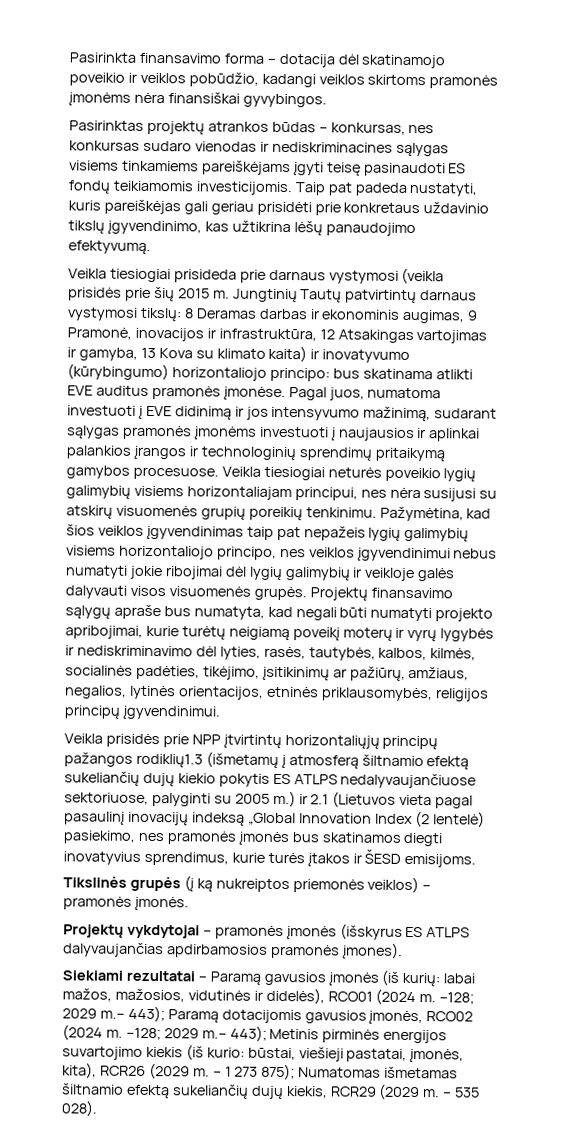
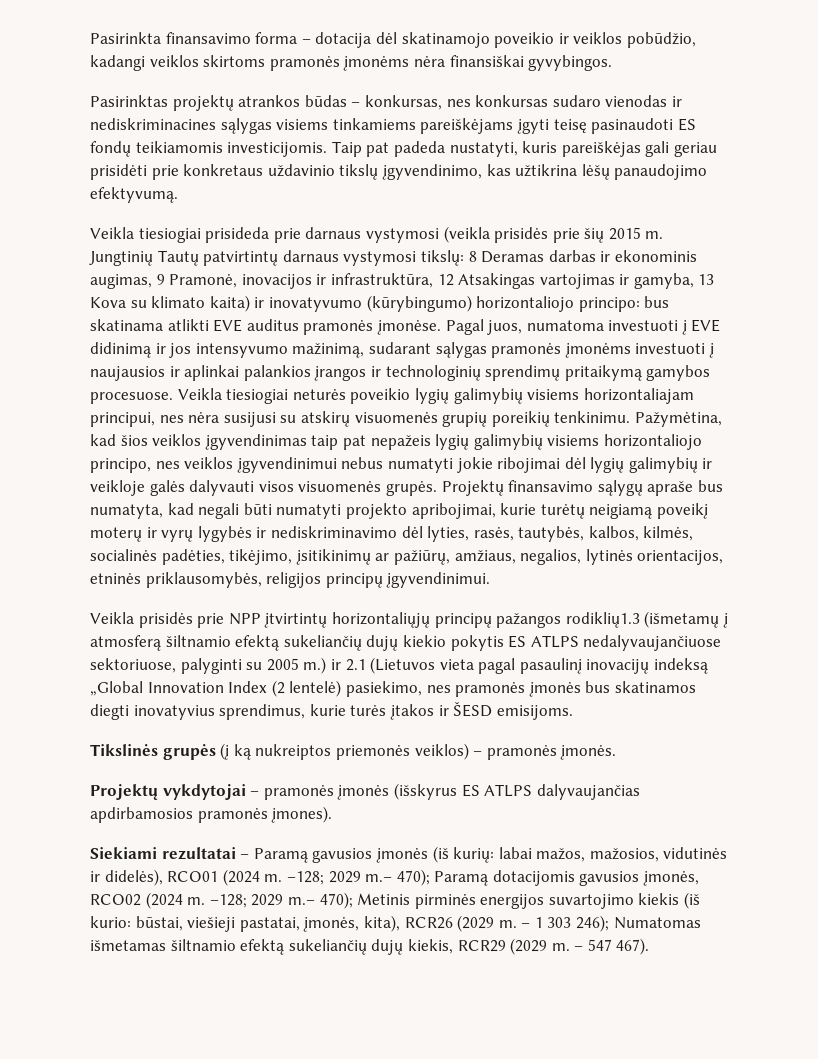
- –128; 2029 m.– 443); Paramą dotacijomis gavusios įmonės, RCO02 (2024 m.
+ –128; 2029 m.– 470); Paramą dotacijomis gavusios įmonės, RCO02 (2024 m.
- –128; 2029 m.– 443); Metinis pirminės energijos suvartojimo kiekis (iš kurio: būstai, viešieji pastatai, įmonės, kita), RCR26 (2029 m.
+ –128; 2029 m.– 470); Metinis pirminės energijos suvartojimo kiekis (iš kurio: būstai, viešieji pastatai, įmonės, kita), RCR26 (2029 m.
- – 1 273 875); Numatomas išmetamas šiltnamio efektą sukeliančių dujų kiekis, RCR29 (2029 m.
+ – 1 303 246); Numatomas išmetamas šiltnamio efektą sukeliančių dujų kiekis, RCR29 (2029 m.
- – 535 028).
+ – 547 467).

